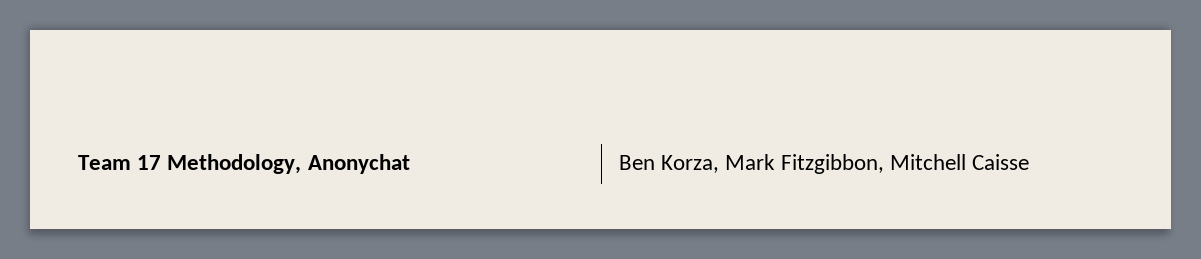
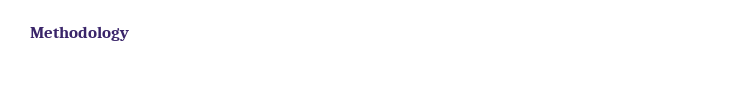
- Team 17 Methodology, Anonychat
- Ben Korza, Mark Fitzgibbon, Mitchell Caisse
+ Methodology

